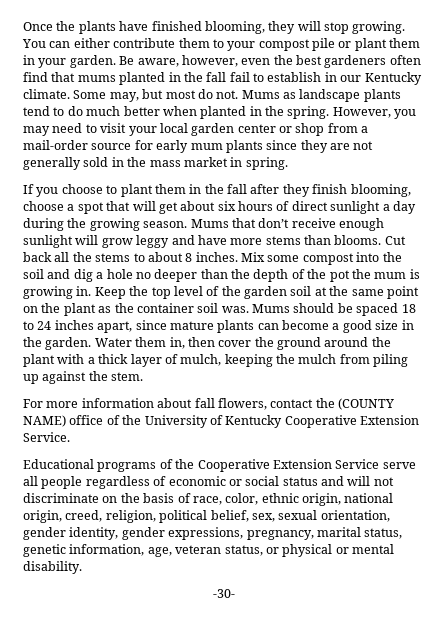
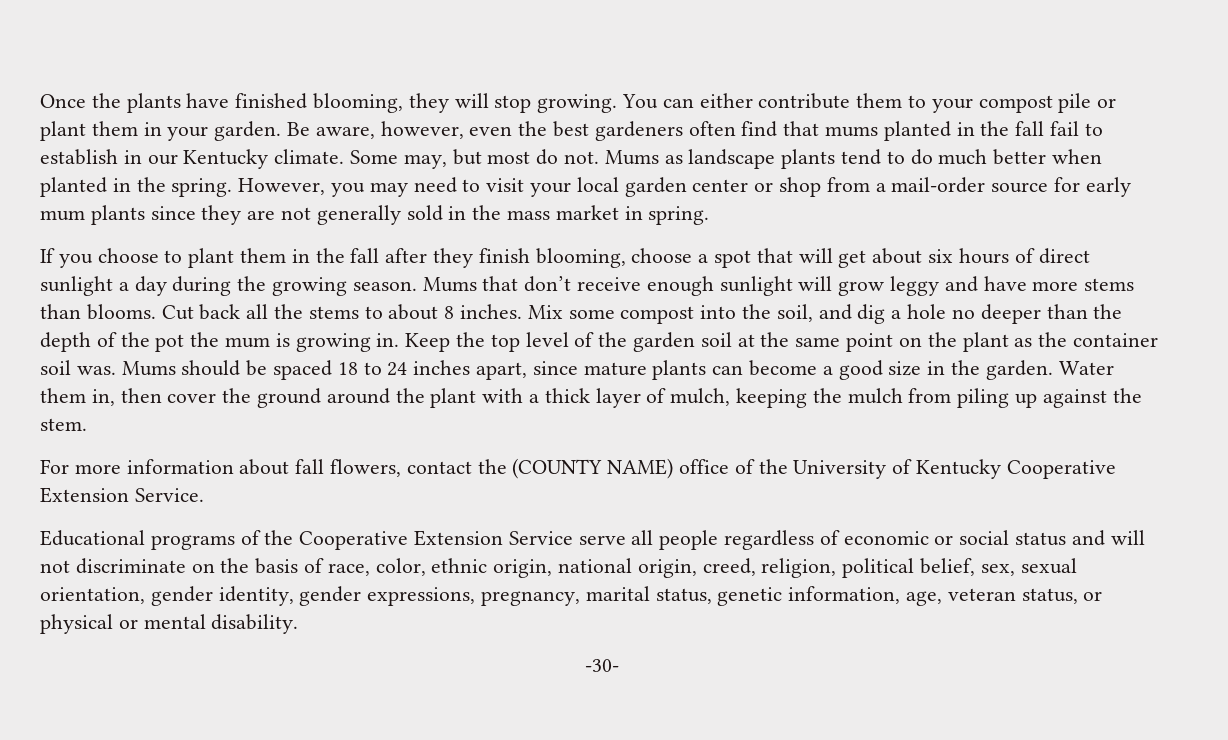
- Mix some compost into the soil and dig a hole no deeper than the depth of the pot the mum is growing in.
+ Mix some compost into the soil, and dig a hole no deeper than the depth of the pot the mum is growing in.

